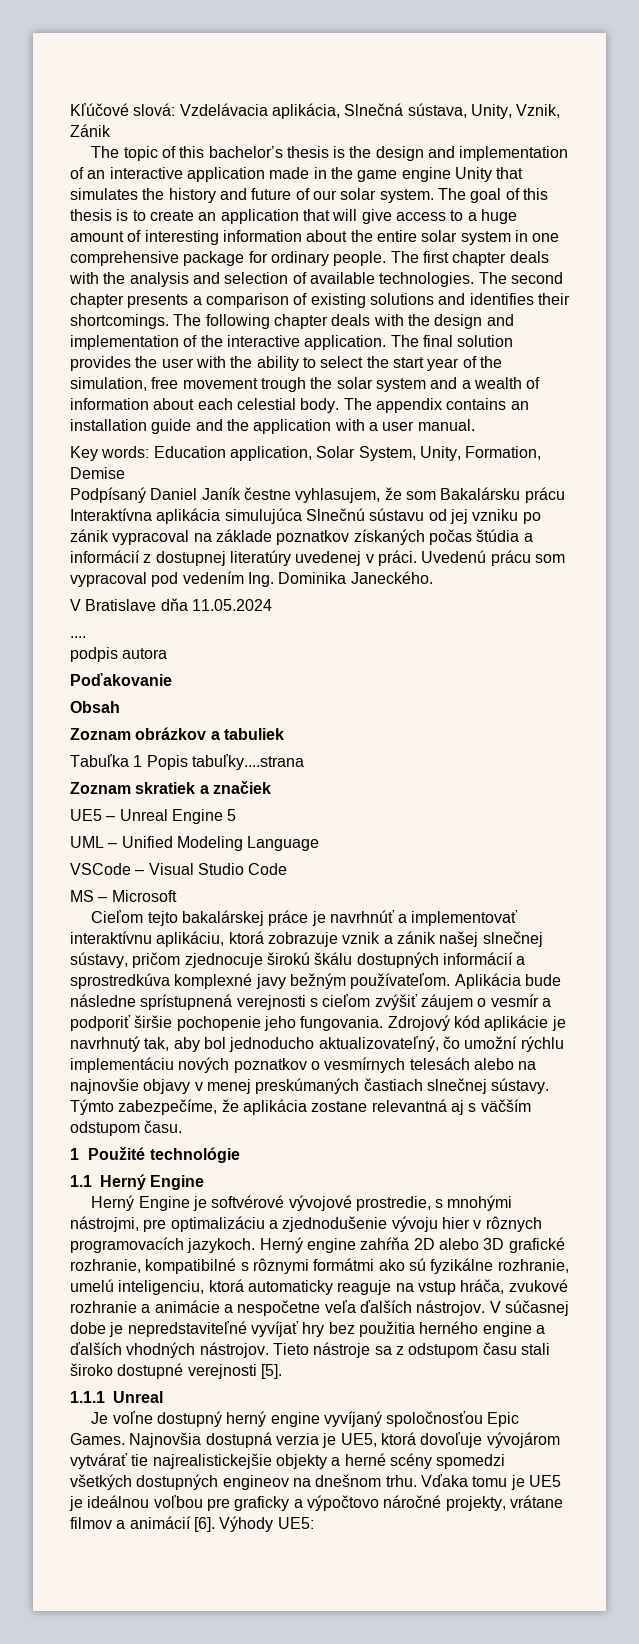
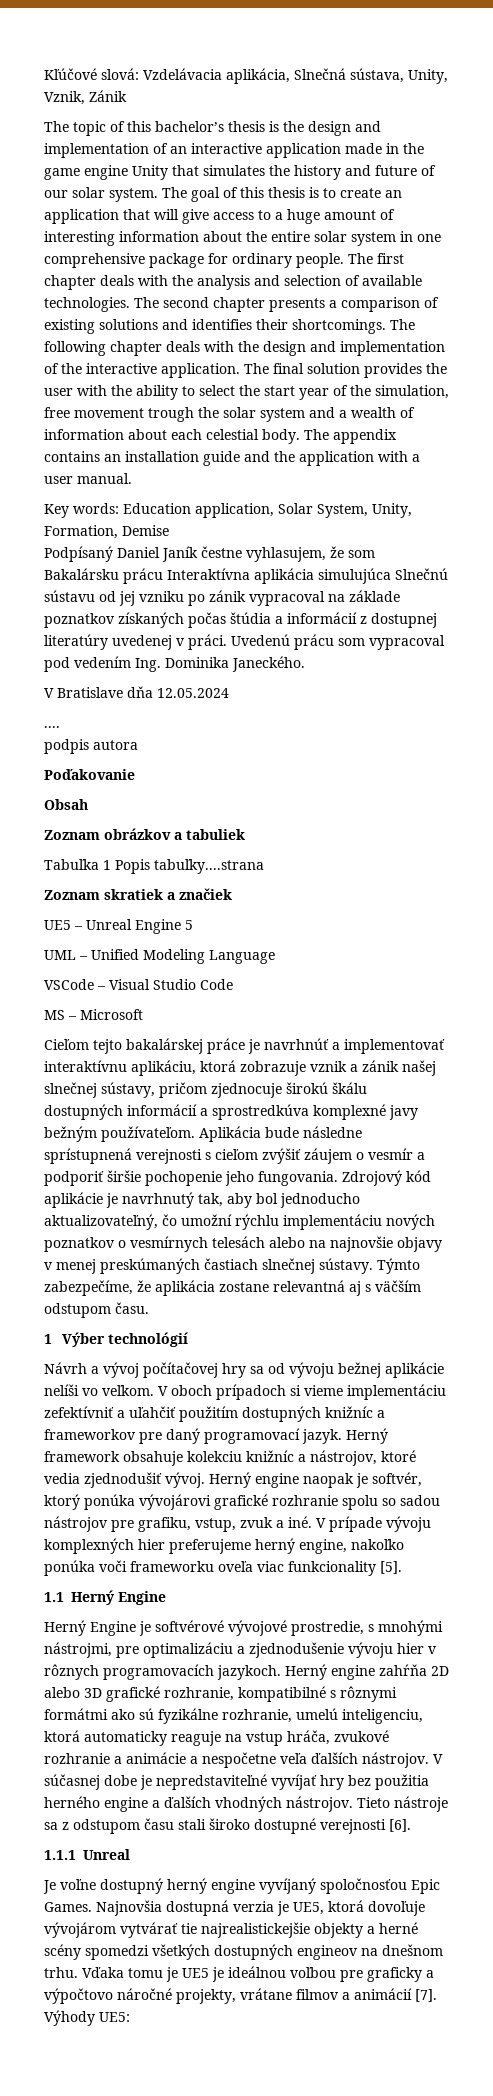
- V Bratislave dňa 11.05.2024
+ V Bratislave dňa 12.05.2024
- 1 Použité technológie
+ 1 Výber technológií
+ Návrh a vývoj počítačovej hry sa od vývoju bežnej aplikácie nelíši vo veľkom. V oboch prípadoch si vieme implementáciu zefektívniť a uľahčiť použitím dostupných knižníc a frameworkov pre daný programovací jazyk. Herný framework obsahuje kolekciu knižníc a nástrojov, ktoré vedia zjednodušiť vývoj. Herný engine naopak je softvér, ktorý ponúka vývojárovi grafické rozhranie spolu so sadou nástrojov pre grafiku, vstup, zvuk a iné. V prípade vývoju komplexných hier preferujeme herný engine, nakoľko ponúka voči frameworku oveľa viac funkcionality [5].
- Tieto nástroje sa z odstupom času stali široko dostupné verejnosti [5].
+ Tieto nástroje sa z odstupom času stali široko dostupné verejnosti [6].
- Vďaka tomu je UE5 je ideálnou voľbou pre graficky a výpočtovo náročné projekty, vrátane filmov a animácií [6].
+ Vďaka tomu je UE5 je ideálnou voľbou pre graficky a výpočtovo náročné projekty, vrátane filmov a animácií [7].

